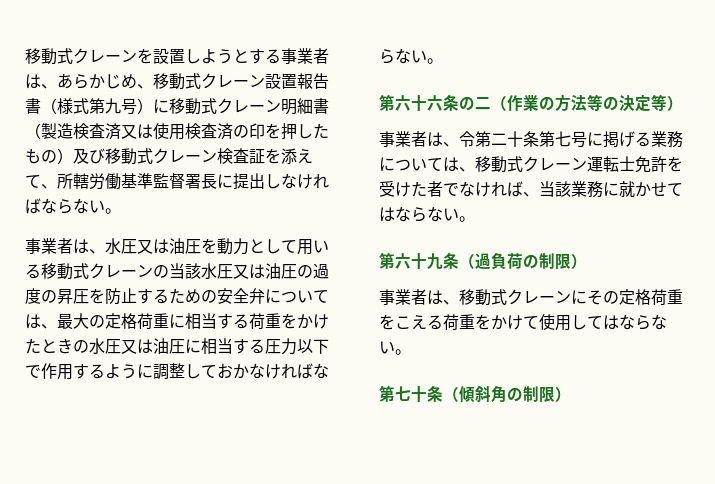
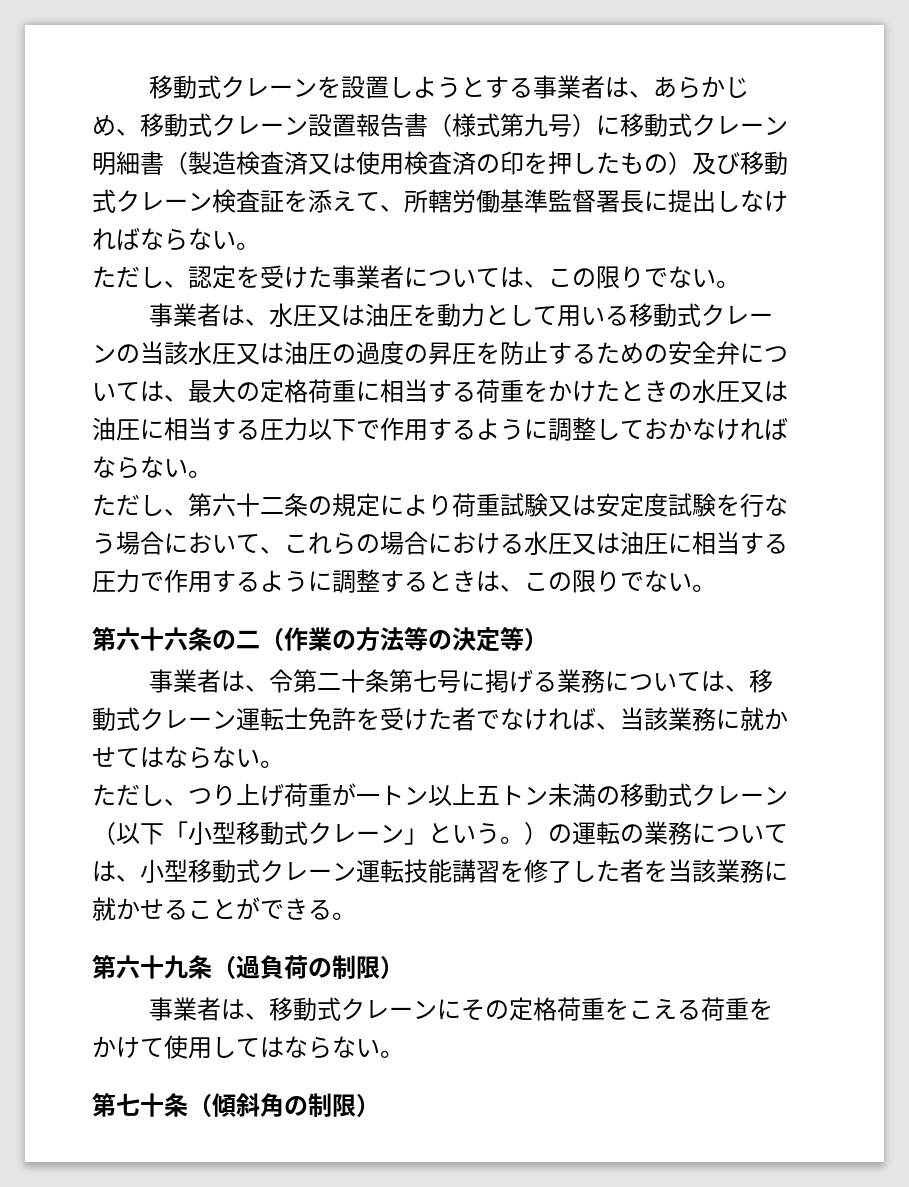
+ ただし、認定を受けた事業者については、この限りでない。
+ ただし、第六十二条の規定により荷重試験又は安定度試験を行なう場合において、これらの場合における水圧又は油圧に相当する圧力で作用するように調整するときは、この限りでない。
+ ただし、つり上げ荷重が一トン以上五トン未満の移動式クレーン（以下「小型移動式クレーン」という。）の運転の業務については、小型移動式クレーン運転技能講習を修了した者を当該業務に就かせることができる。

